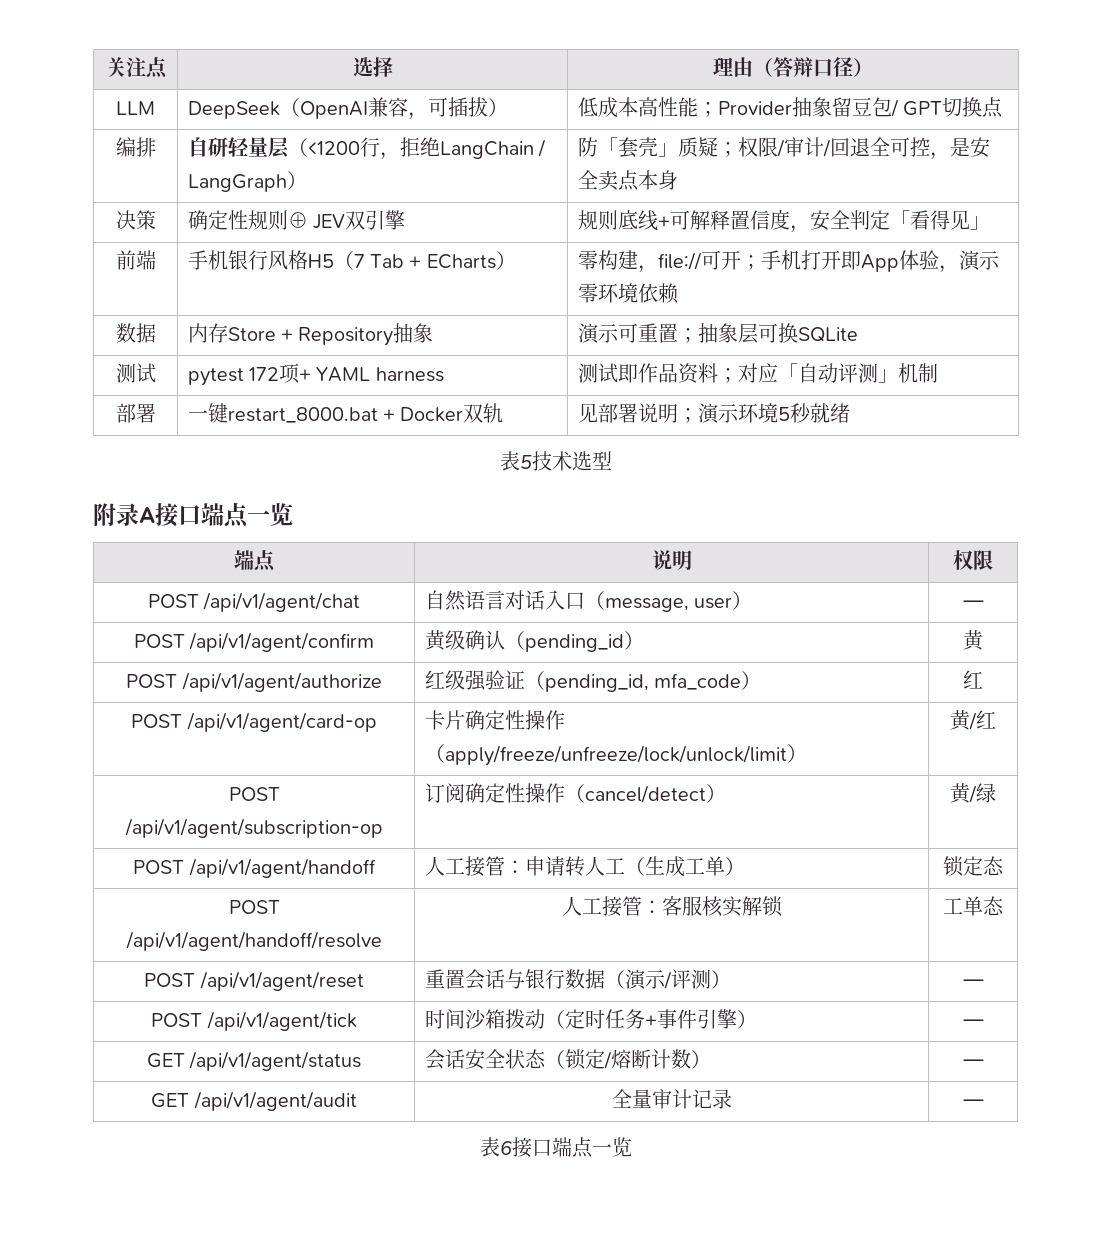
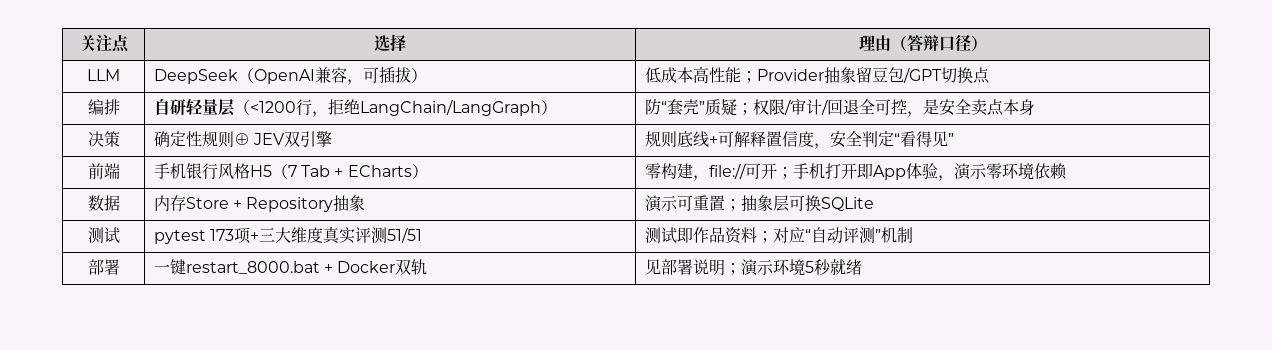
- LLM | DeepSeek（OpenAI兼容，可插拔） | 低成本高性能；Provider抽象留豆包/ GPT切换点
+ LLM | DeepSeek（OpenAI兼容，可插拔） | 低成本高性能；Provider抽象留豆包/GPT切换点
- 编排 | 自研轻量层（<1200行，拒绝LangChain / LangGraph） | 防「套壳」质疑；权限/审计/回退全可控，是安全卖点本身
+ 编排 | 自研轻量层（<1200行，拒绝LangChain/LangGraph） | 防“套壳”质疑；权限/审计/回退全可控，是安全卖点本身
- 决策 | 确定性规则⊕ JEV双引擎 | 规则底线+可解释置信度，安全判定「看得见」
+ 决策 | 确定性规则⊕ JEV双引擎 | 规则底线+可解释置信度，安全判定“看得见”
- 测试 | pytest 172项+ YAML harness | 测试即作品资料；对应「自动评测」机制
+ 测试 | pytest 173项+三大维度真实评测51/51 | 测试即作品资料；对应“自动评测”机制
- 表5技术选型
- 附录A接口端点一览
- 端点 | 说明 | 权限
- POST /api/v1/agent/chat | 自然语言对话入口（message, user） | —
- POST /api/v1/agent/confirm | 黄级确认（pending_id） | 黄
- POST /api/v1/agent/authorize | 红级强验证（pending_id, mfa_code） | 红
- POST /api/v1/agent/card-op | 卡片确定性操作（apply/freeze/unfreeze/lock/unlock/limit） | 黄/红
- POST /api/v1/agent/subscription-op | 订阅确定性操作（cancel/detect） | 黄/绿
- POST /api/v1/agent/handoff | 人工接管：申请转人工（生成工单） | 锁定态
- POST /api/v1/agent/handoff/resolve | 人工接管：客服核实解锁 | 工单态
- POST /api/v1/agent/reset | 重置会话与银行数据（演示/评测） | —
- POST /api/v1/agent/tick | 时间沙箱拨动（定时任务+事件引擎） | —
- GET /api/v1/agent/status | 会话安全状态（锁定/熔断计数） | —
- GET /api/v1/agent/audit | 全量审计记录 | —
- 表6接口端点一览

